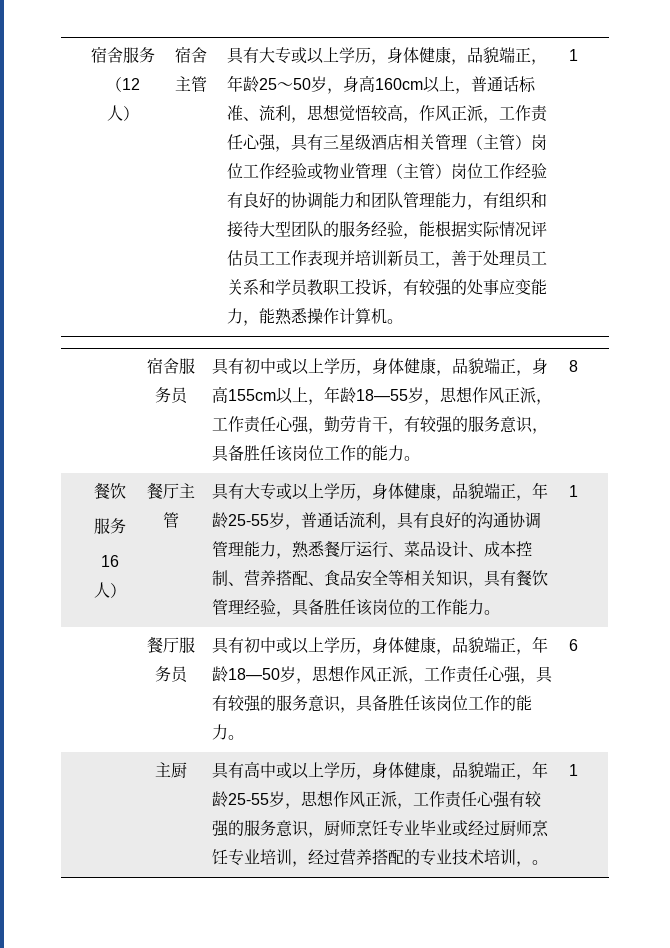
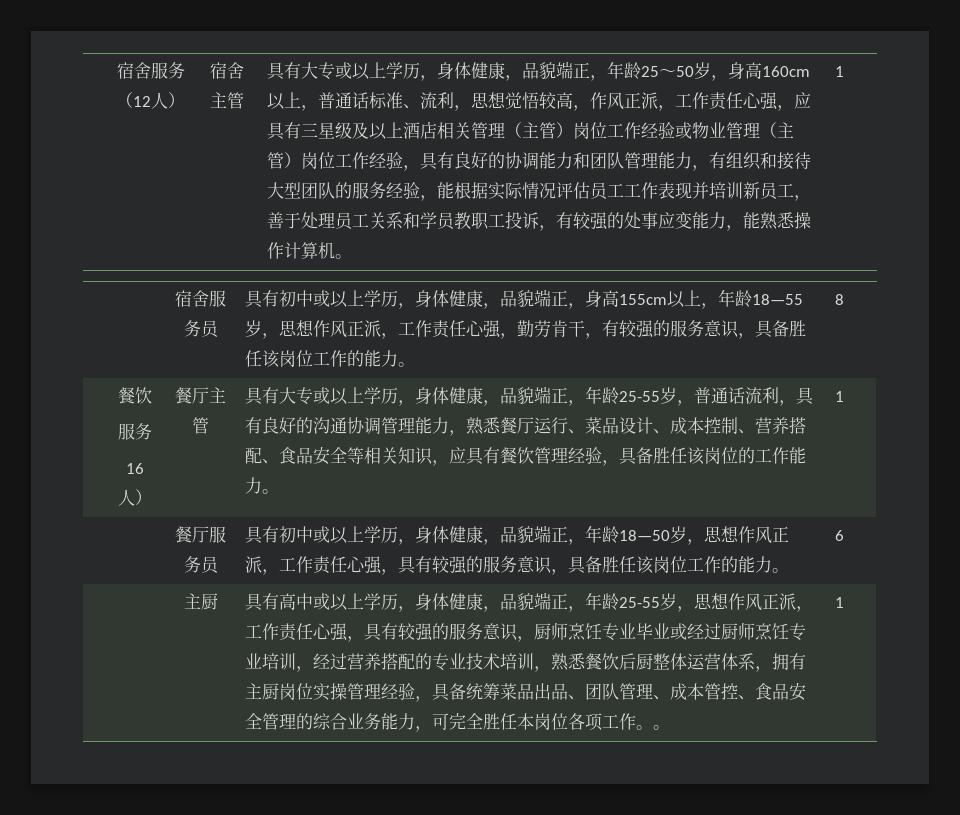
- 具有大专或以上学历，身体健康，品貌端正，年龄25～50岁，身高160cm以上，普通话标准、流利，思想觉悟较高，作风正派，工作责任心强，具有三星级酒店相关管理（主管）岗位工作经验或物业管理（主管）岗位工作经验有良好的协调能力和团队管理能力，有组织和接待大型团队的服务经验，能根据实际情况评估员工工作表现并培训新员工，善于处理员工关系和学员教职工投诉，有较强的处事应变能力，能熟悉操作计算机。
+ 具有大专或以上学历，身体健康，品貌端正，年龄25～50岁，身高160cm以上，普通话标准、流利，思想觉悟较高，作风正派，工作责任心强，应具有三星级及以上酒店相关管理（主管）岗位工作经验或物业管理（主管）岗位工作经验，具有良好的协调能力和团队管理能力，有组织和接待大型团队的服务经验，能根据实际情况评估员工工作表现并培训新员工，善于处理员工关系和学员教职工投诉，有较强的处事应变能力，能熟悉操作计算机。
- 具有大专或以上学历，身体健康，品貌端正，年龄25-55岁，普通话流利，具有良好的沟通协调管理能力，熟悉餐厅运行、菜品设计、成本控制、营养搭配、食品安全等相关知识，具有餐饮管理经验，具备胜任该岗位的工作能力。
+ 具有大专或以上学历，身体健康，品貌端正，年龄25-55岁，普通话流利，具有良好的沟通协调管理能力，熟悉餐厅运行、菜品设计、成本控制、营养搭配、食品安全等相关知识，应具有餐饮管理经验，具备胜任该岗位的工作能力。
- 具有高中或以上学历，身体健康，品貌端正，年龄25-55岁，思想作风正派，工作责任心强有较强的服务意识，厨师烹饪专业毕业或经过厨师烹饪专业培训，经过营养搭配的专业技术培训，。
+ 具有高中或以上学历，身体健康，品貌端正，年龄25-55岁，思想作风正派，工作责任心强，具有较强的服务意识，厨师烹饪专业毕业或经过厨师烹饪专业培训，经过营养搭配的专业技术培训，熟悉餐饮后厨整体运营体系，拥有主厨岗位实操管理经验，具备统筹菜品出品、团队管理、成本管控、食品安全管理的综合业务能力，可完全胜任本岗位各项工作。。

